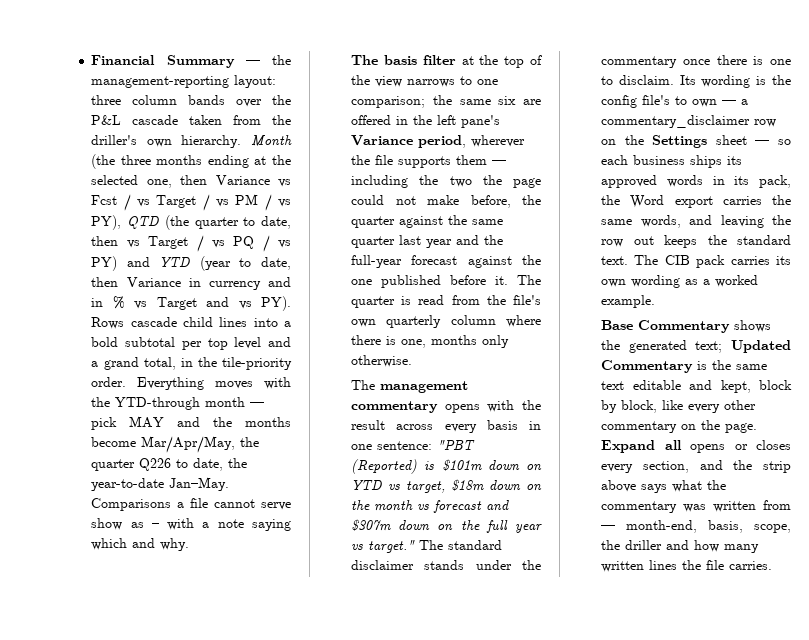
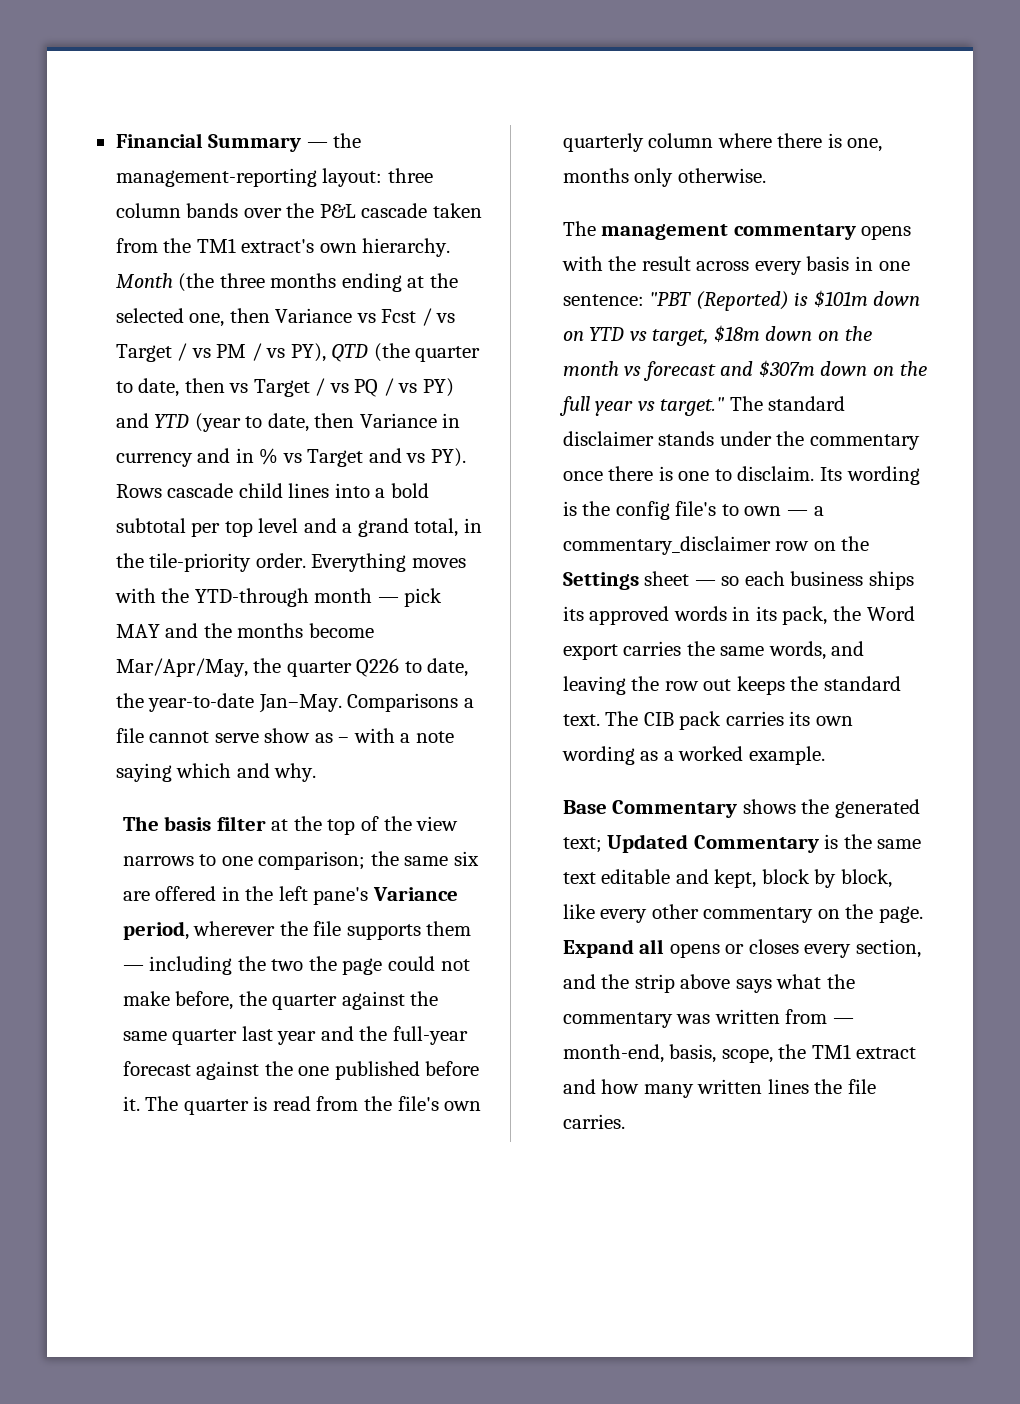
- Financial Summary — the management-reporting layout: three column bands over the P&L cascade taken from the driller's own hierarchy.
+ Financial Summary — the management-reporting layout: three column bands over the P&L cascade taken from the TM1 extract's own hierarchy.
- Expand all opens or closes every section, and the strip above says what the commentary was written from — month-end, basis, scope, the driller and how many written lines the file carries.
+ Expand all opens or closes every section, and the strip above says what the commentary was written from — month-end, basis, scope, the TM1 extract and how many written lines the file carries.

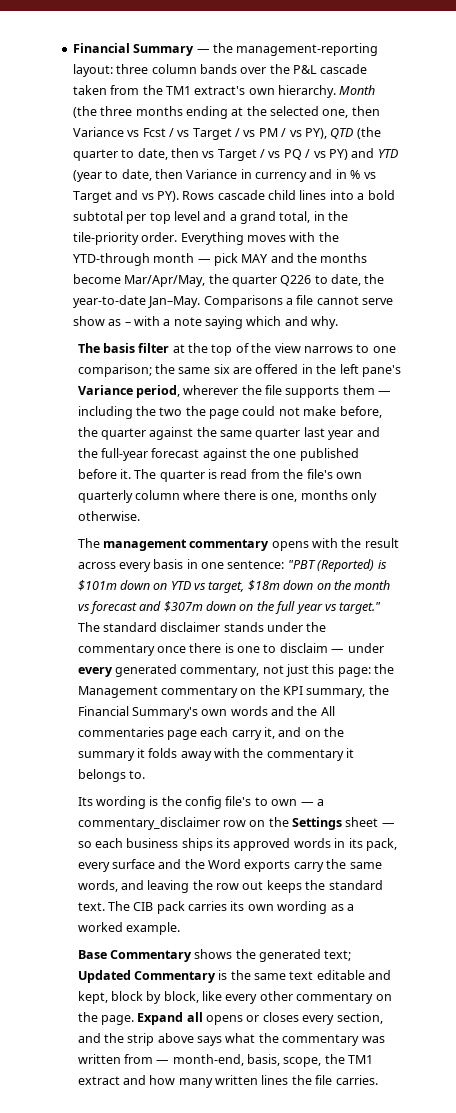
- The standard disclaimer stands under the commentary once there is one to disclaim. Its wording is the config file's to own — a commentary_disclaimer row on the Settings sheet — so each business ships its approved words in its pack, the Word export carries the same words, and leaving the row out keeps the standard text.
+ The standard disclaimer stands under the commentary once there is one to disclaim — under every generated commentary, not just this page: the Management commentary on the KPI summary, the Financial Summary's own words and the All commentaries page each carry it, and on the summary it folds away with the commentary it belongs to.
+ Its wording is the config file's to own — a commentary_disclaimer row on the Settings sheet — so each business ships its approved words in its pack, every surface and the Word exports carry the same words, and leaving the row out keeps the standard text.

